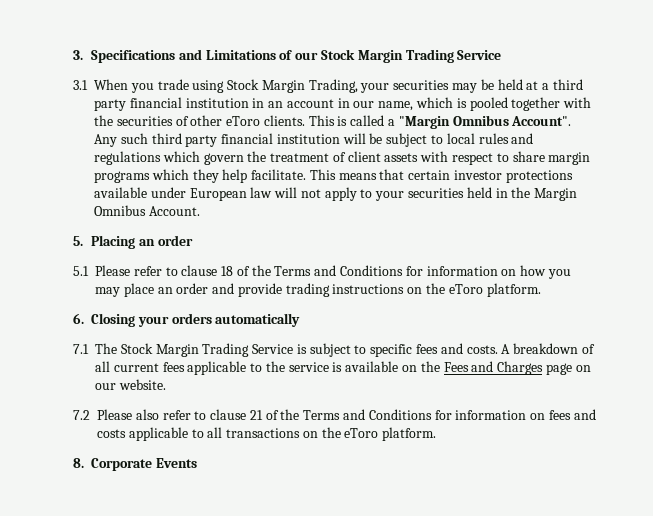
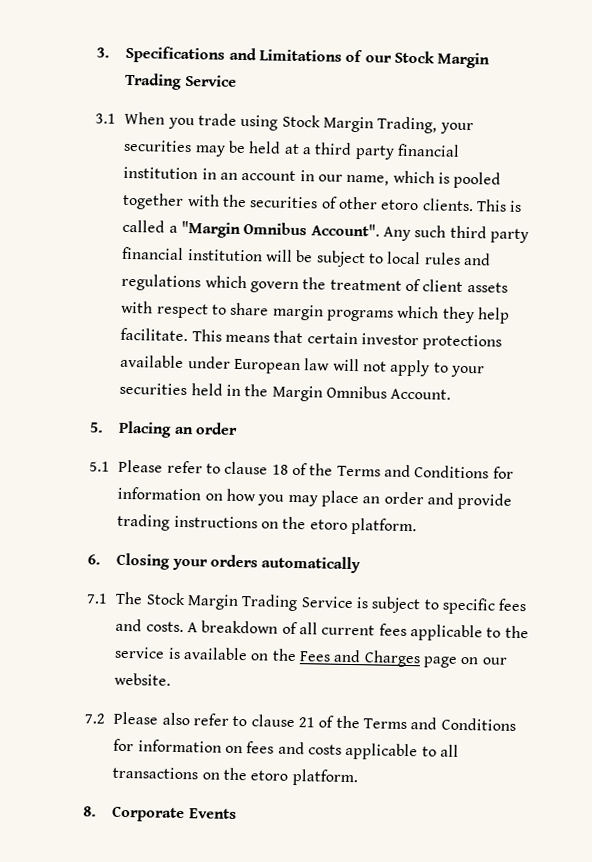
- 3.1 When you trade using Stock Margin Trading, your securities may be held at a third party financial institution in an account in our name, which is pooled together with the securities of other eToro clients.
+ 3.1 When you trade using Stock Margin Trading, your securities may be held at a third party financial institution in an account in our name, which is pooled together with the securities of other etoro clients.
- 5.1 Please refer to clause 18 of the Terms and Conditions for information on how you may place an order and provide trading instructions on the eToro platform.
+ 5.1 Please refer to clause 18 of the Terms and Conditions for information on how you may place an order and provide trading instructions on the etoro platform.
- 7.2 Please also refer to clause 21 of the Terms and Conditions for information on fees and costs applicable to all transactions on the eToro platform.
+ 7.2 Please also refer to clause 21 of the Terms and Conditions for information on fees and costs applicable to all transactions on the etoro platform.

